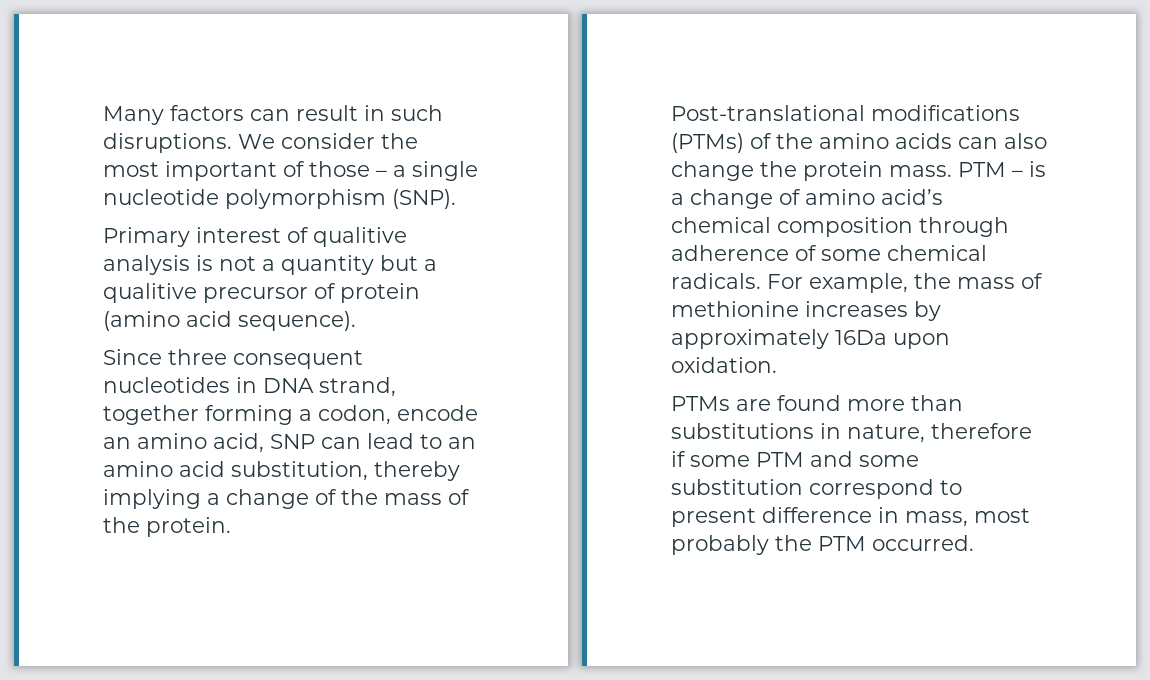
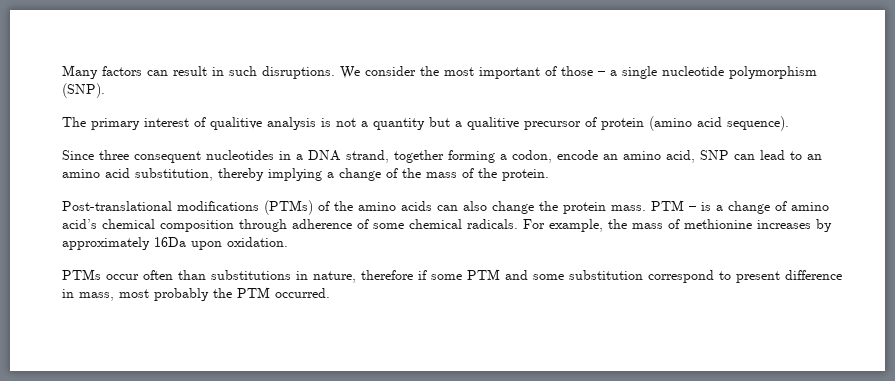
- Primary interest of qualitive analysis is not a quantity but a qualitive precursor of protein (amino acid sequence).
+ The primary interest of qualitive analysis is not a quantity but a qualitive precursor of protein (amino acid sequence).
- Since three consequent nucleotides in DNA strand, together forming a codon, encode an amino acid, SNP can lead to an amino acid substitution, thereby implying a change of the mass of the protein.
+ Since three consequent nucleotides in a DNA strand, together forming a codon, encode an amino acid, SNP can lead to an amino acid substitution, thereby implying a change of the mass of the protein.
- PTMs are found more than substitutions in nature, therefore if some PTM and some substitution correspond to present difference in mass, most probably the PTM occurred.
+ PTMs occur often than substitutions in nature, therefore if some PTM and some substitution correspond to present difference in mass, most probably the PTM occurred.

